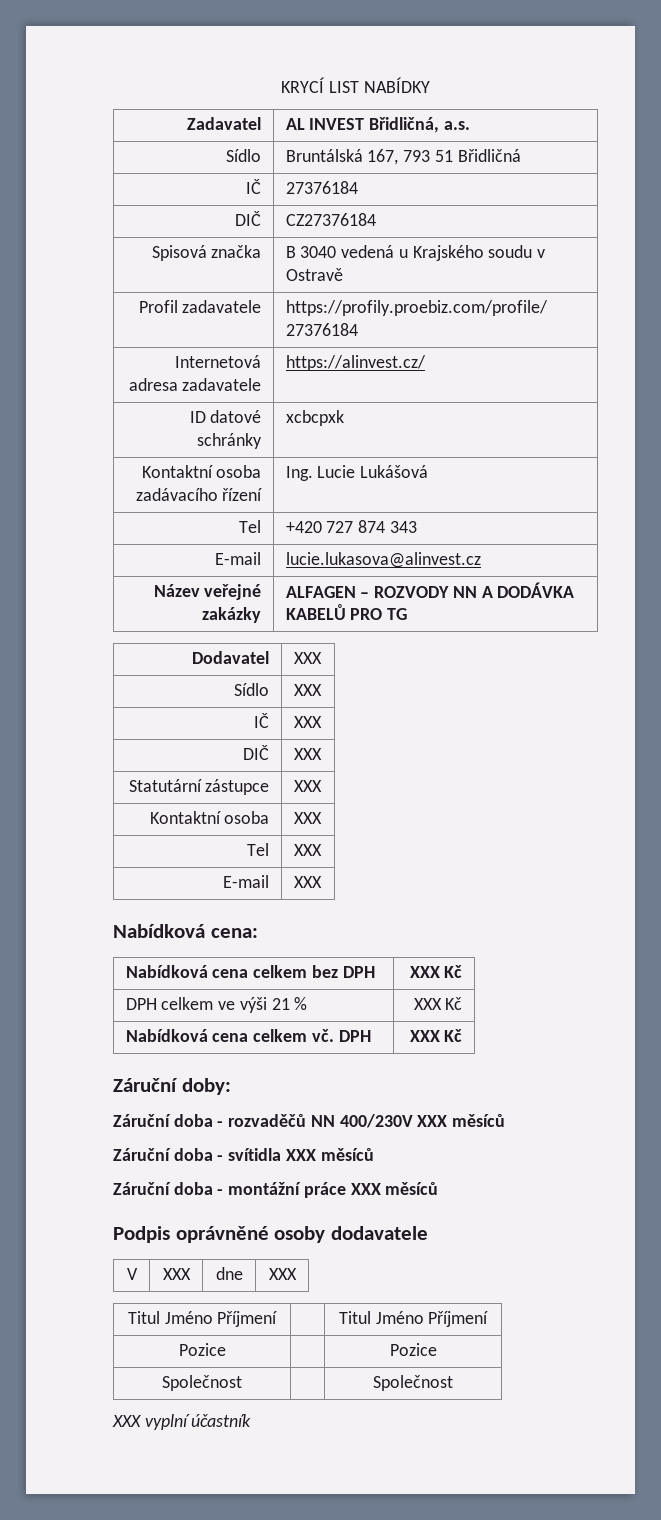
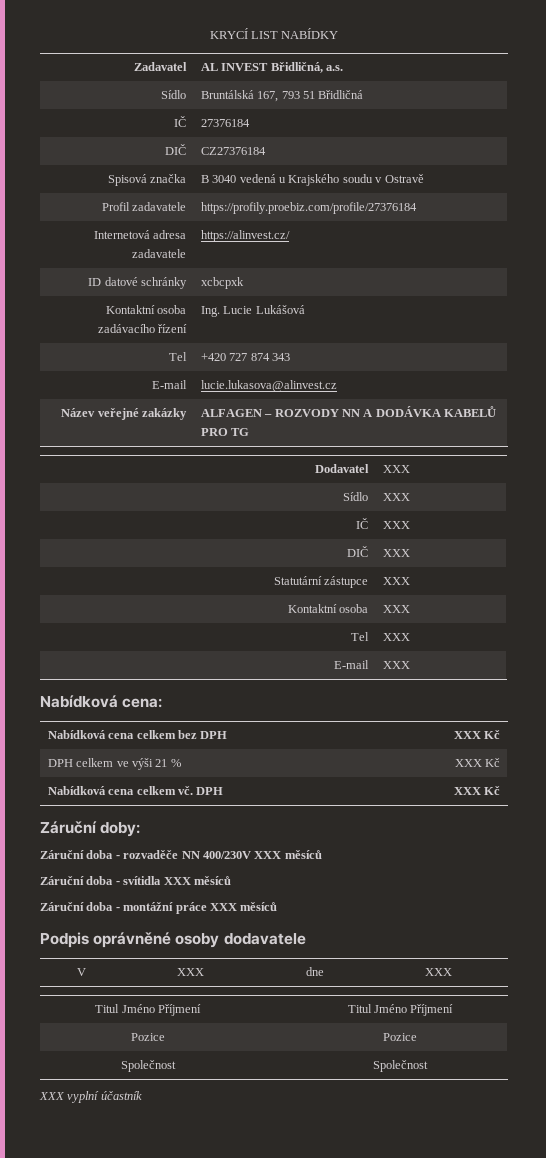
- Záruční doba - rozvaděčů NN 400/230V XXX měsíců
+ Záruční doba - rozvaděče NN 400/230V XXX měsíců

